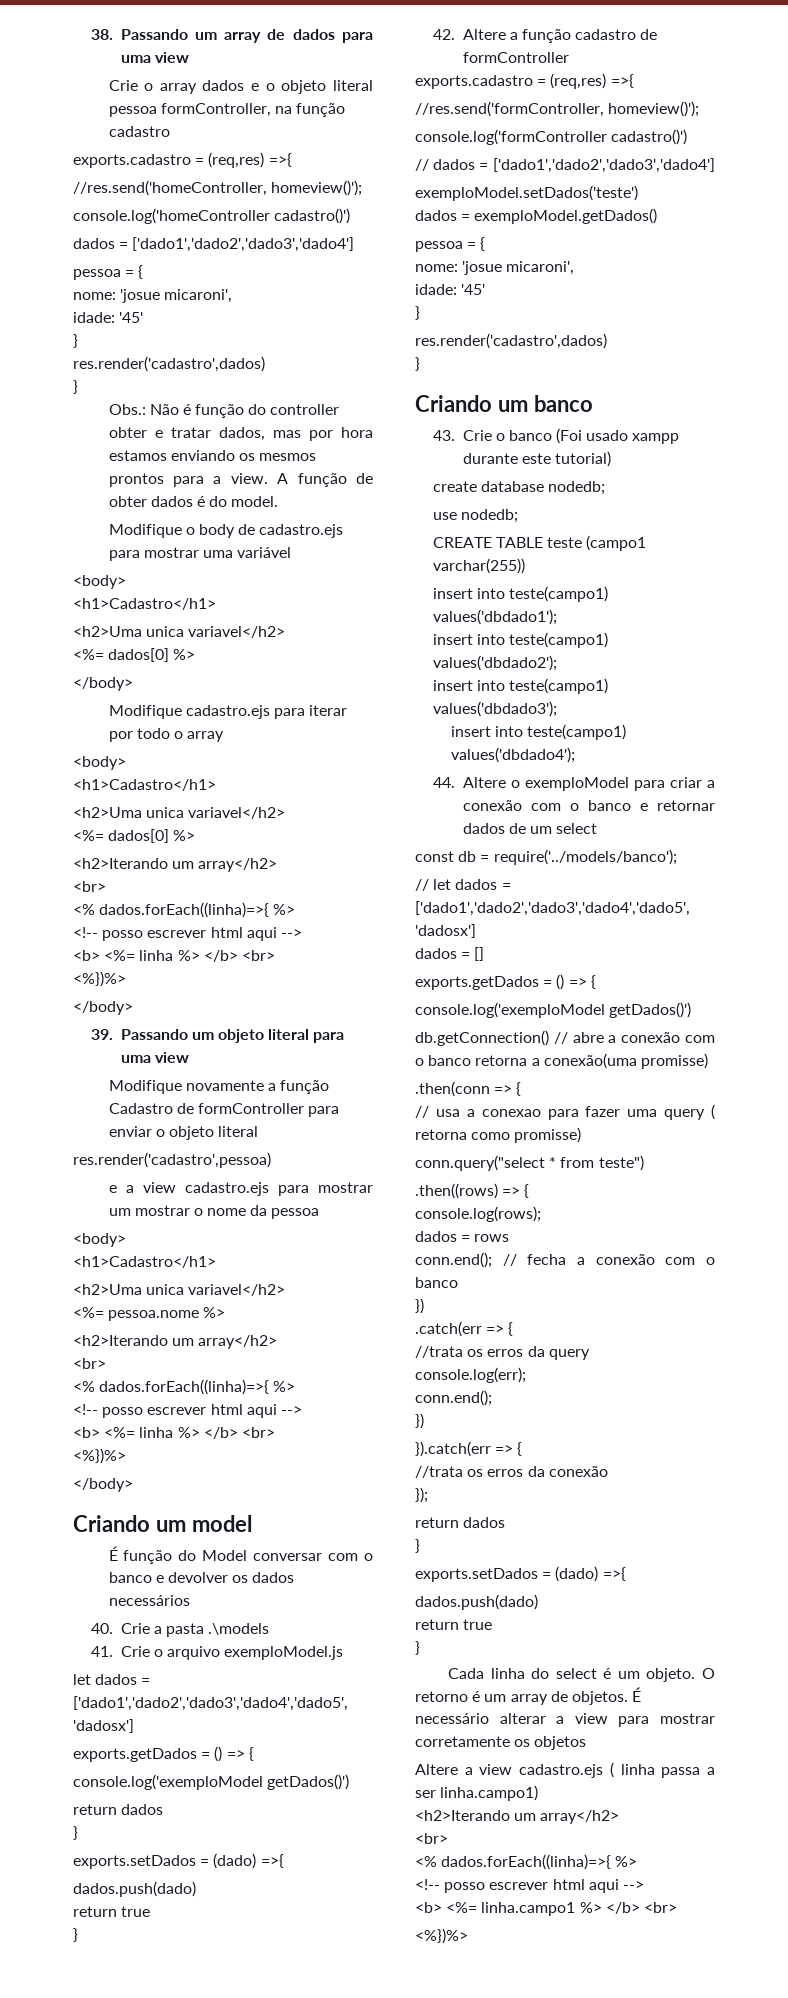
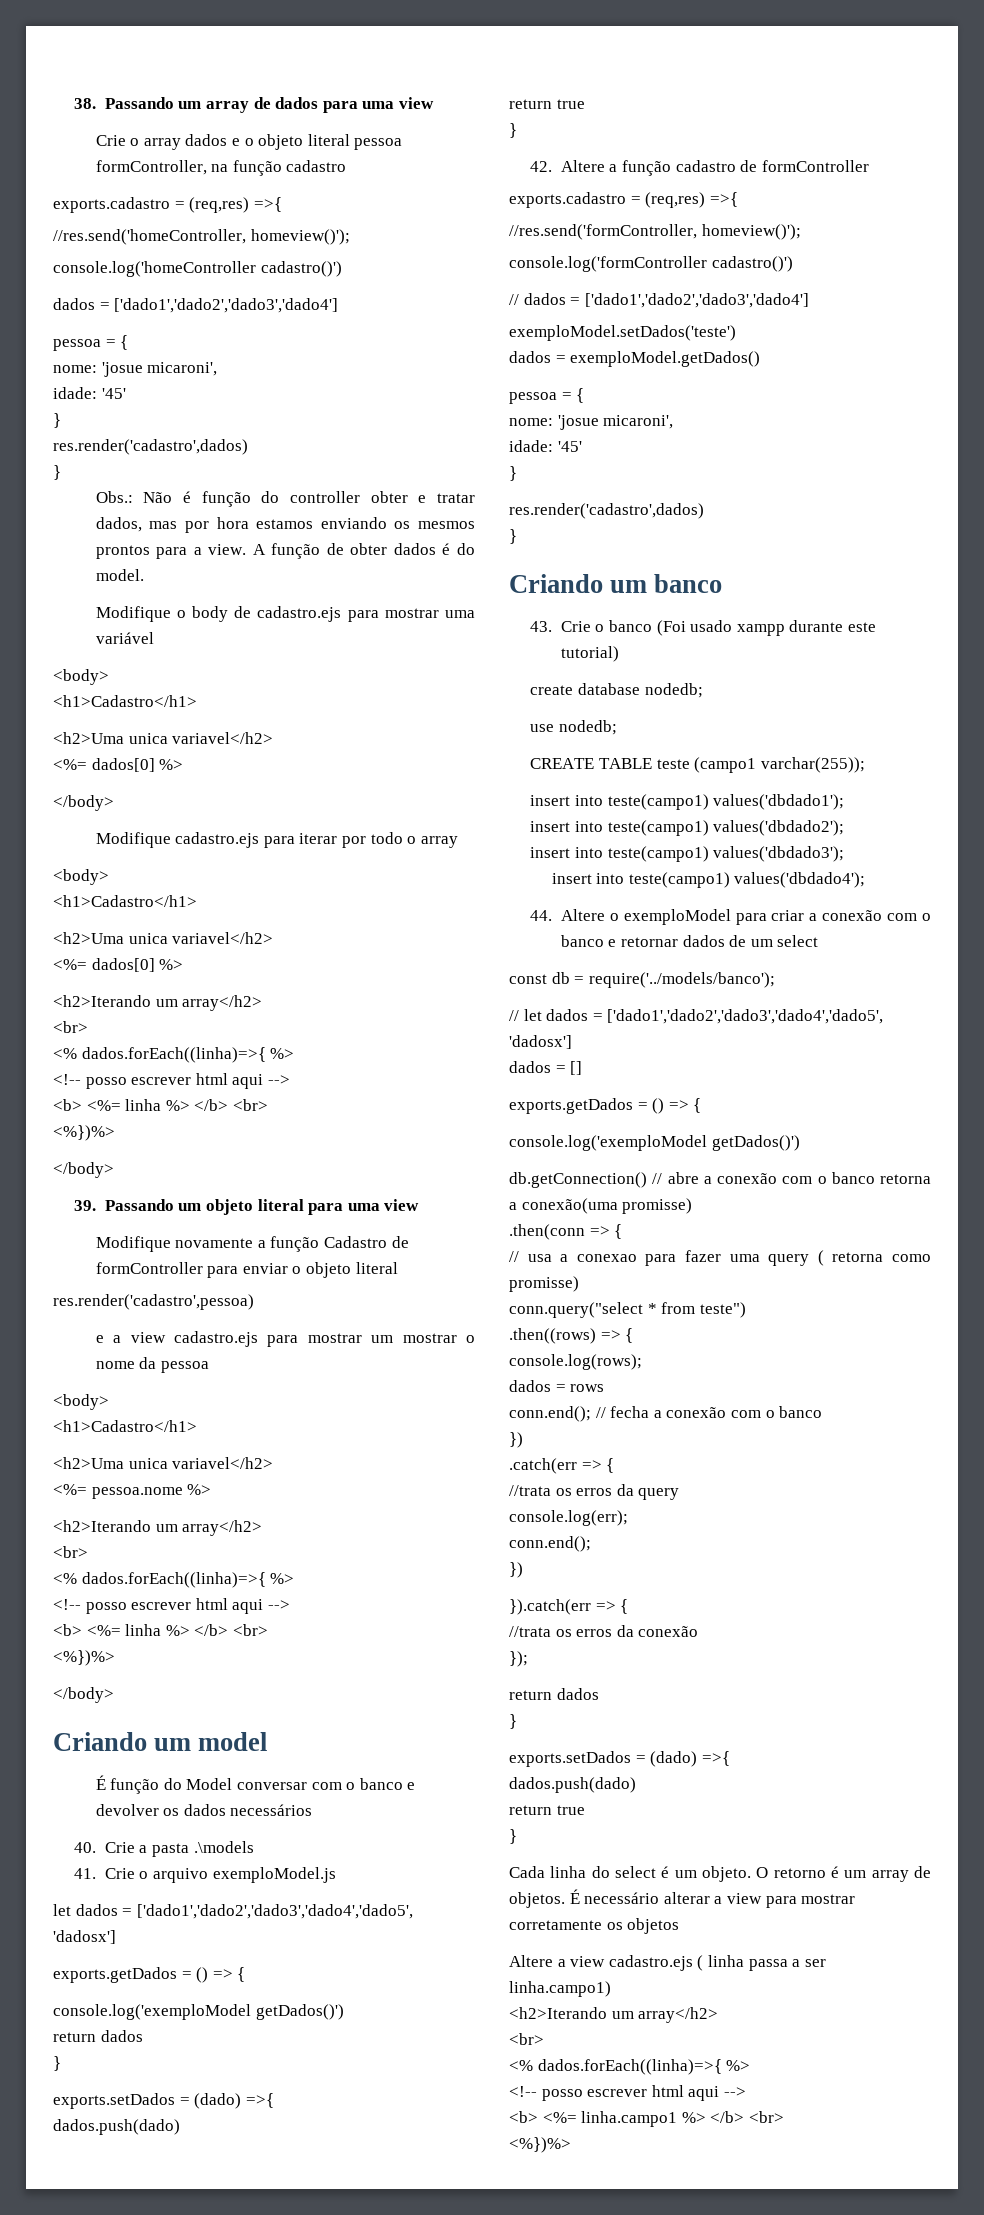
- CREATE TABLE teste (campo1 varchar(255))
+ CREATE TABLE teste (campo1 varchar(255));

